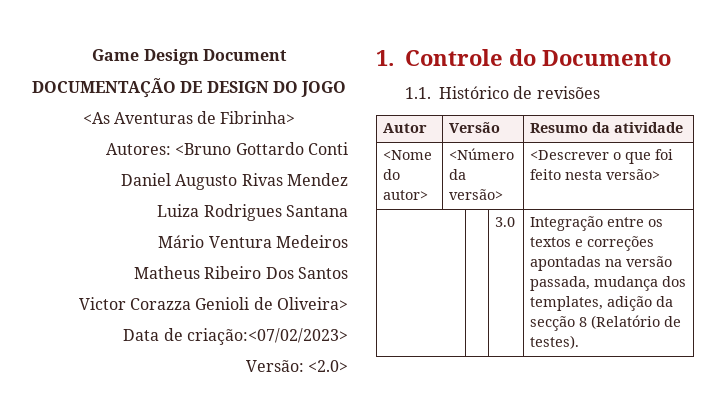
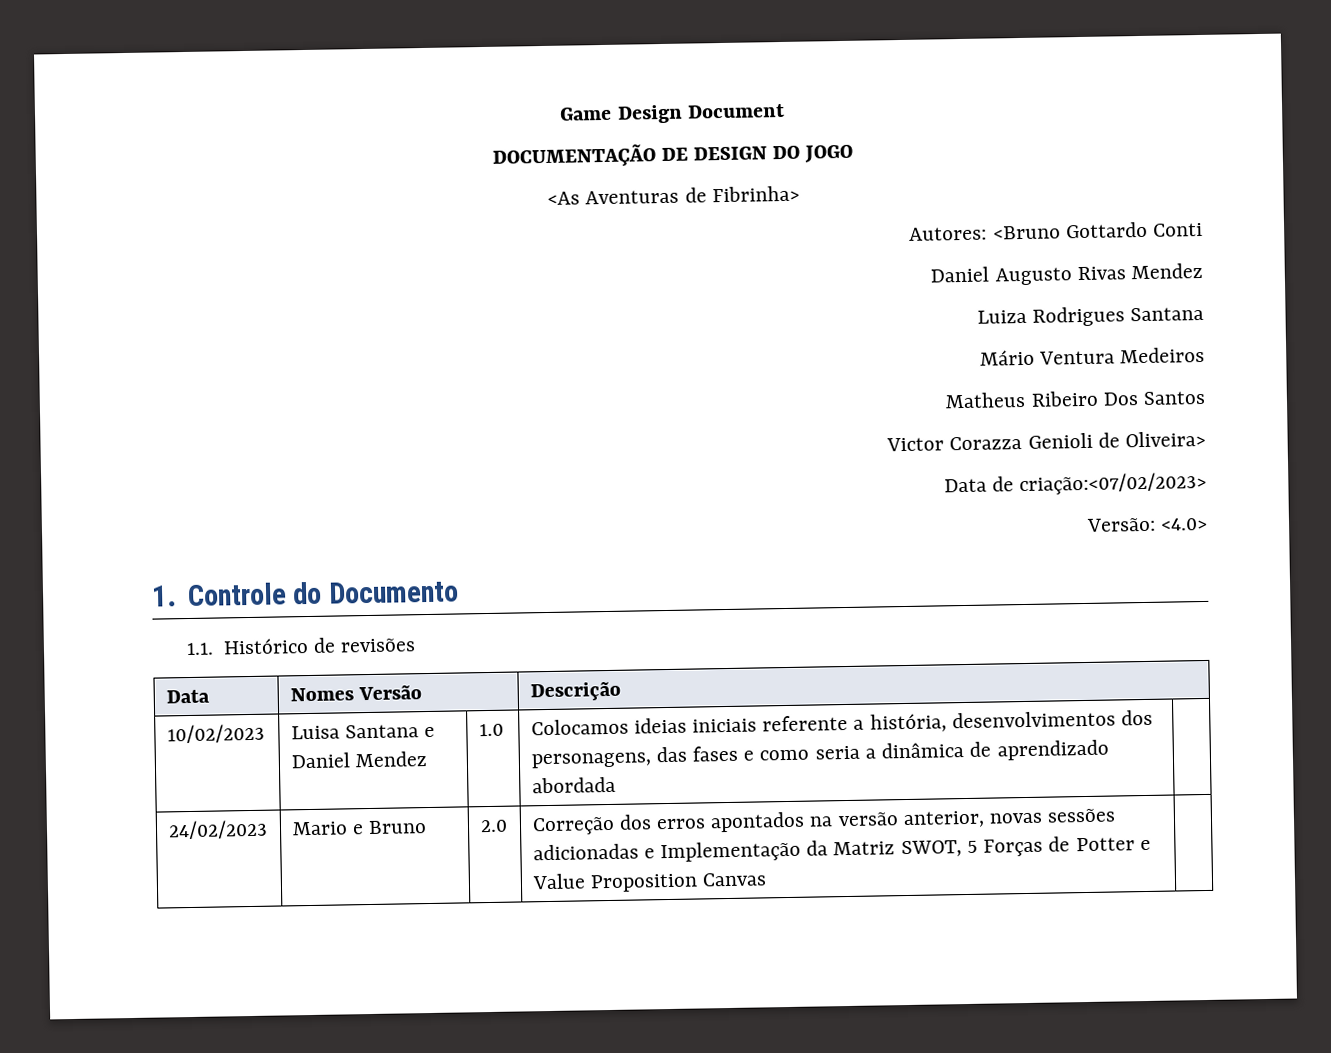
- Versão: <2.0>
+ Versão: <4.0>
- Autor | Versão | Resumo da atividade
- <Nome do autor> | <Número da versão> | <Descrever o que foi feito nesta versão>
- | | 3.0 | Integração entre os textos e correções apontadas na versão passada, mudança dos templates, adição da secção 8 (Relatório de testes).
+ Data | Nomes Versão | Descrição
+ 10/02/2023 | Luisa Santana e Daniel Mendez | 1.0 | Colocamos ideias iniciais referente a história, desenvolvimentos dos personagens, das fases e como seria a dinâmica de aprendizado abordada |
+ 24/02/2023 | Mario e Bruno | 2.0 | Correção dos erros apontados na versão anterior, novas sessões adicionadas e Implementação da Matriz SWOT, 5 Forças de Potter e Value Proposition Canvas |

